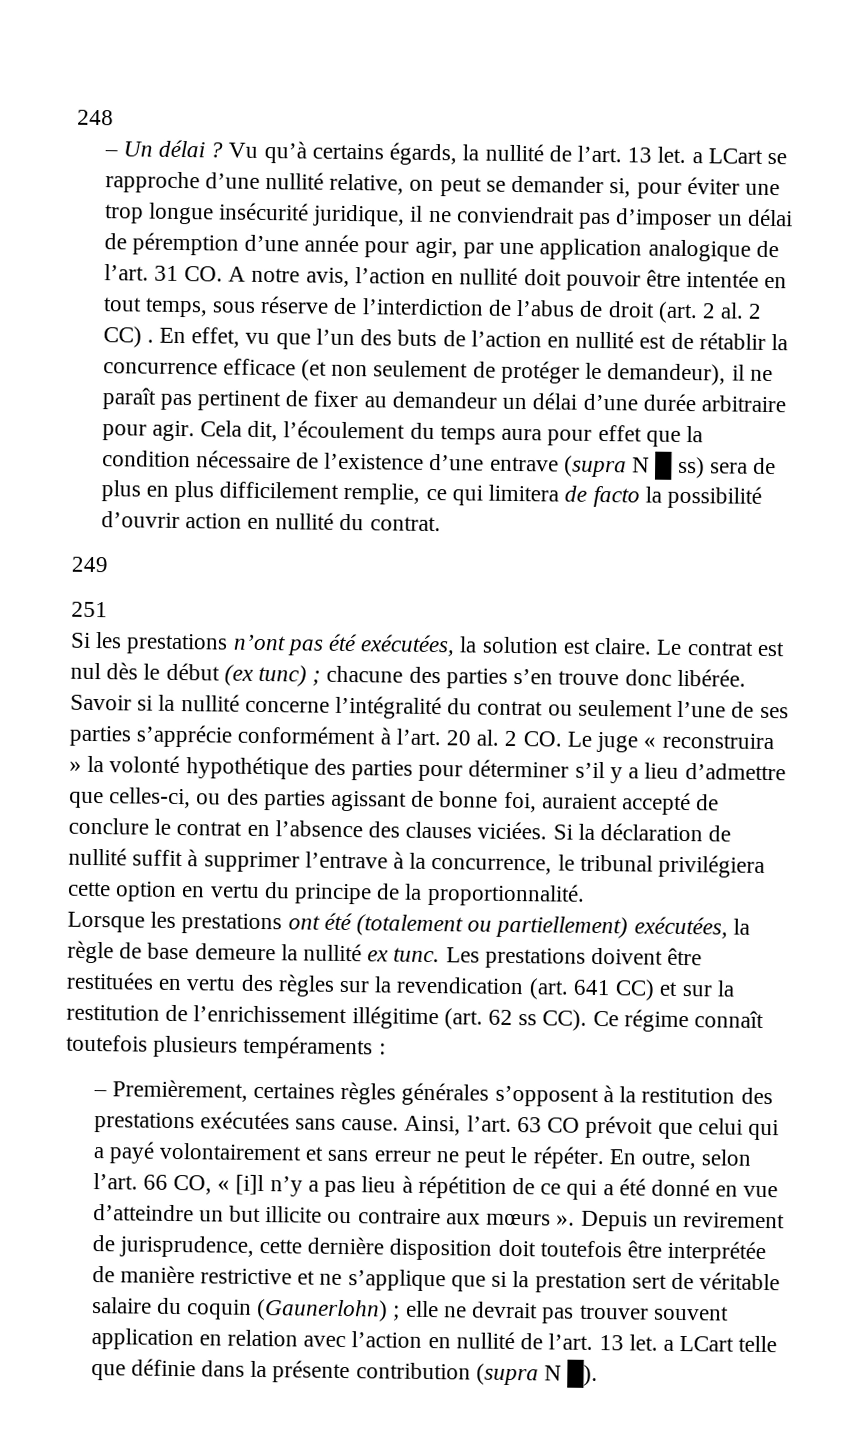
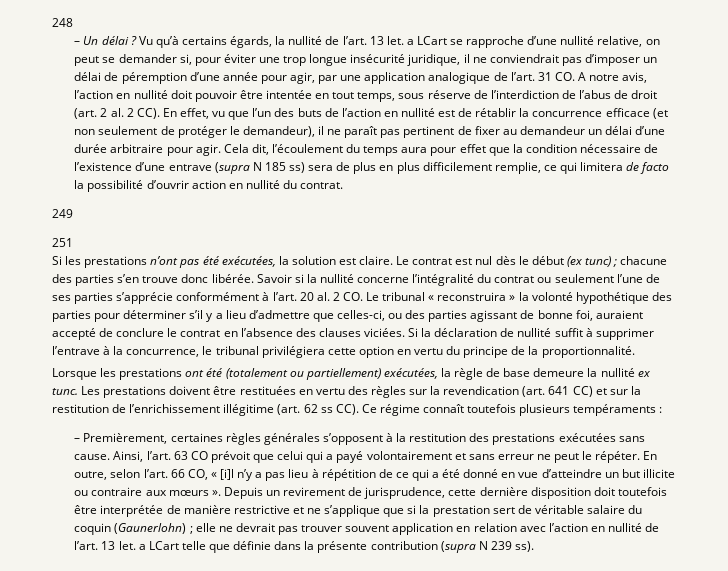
- 31 CO. A notre avis, l’action en nullité doit pouvoir être intentée en tout temps, sous réserve de l’interdiction de l’abus de droit (art. 2 al. 2 CC) . En effet, vu que l’un des buts de l’action en nullité est de rétablir la concurrence efficace (et non seulement de protéger le demandeur), il ne paraît pas pertinent de fixer au demandeur un délai d’une durée arbitraire pour agir.
+ 31 CO. A notre avis, l’action en nullité doit pouvoir être intentée en tout temps, sous réserve de l’interdiction de l’abus de droit (art. 2 al. 2 CC). En effet, vu que l’un des buts de l’action en nullité est de rétablir la concurrence efficace (et non seulement de protéger le demandeur), il ne paraît pas pertinent de fixer au demandeur un délai d’une durée arbitraire pour agir.
- Cela dit, l’écoulement du temps aura pour effet que la condition nécessaire de l’existence d’une entrave (supra N █ ss) sera de plus en plus difficilement remplie, ce qui limitera de facto la possibilité d’ouvrir action en nullité du contrat.
+ Cela dit, l’écoulement du temps aura pour effet que la condition nécessaire de l’existence d’une entrave (supra N 185 ss) sera de plus en plus difficilement remplie, ce qui limitera de facto la possibilité d’ouvrir action en nullité du contrat.
- 20 al. 2 CO. Le juge « reconstruira » la volonté hypothétique des parties pour déterminer s’il y a lieu d’admettre que celles-ci, ou des parties agissant de bonne foi, auraient accepté de conclure le contrat en l’absence des clauses viciées.
+ 20 al. 2 CO. Le tribunal « reconstruira » la volonté hypothétique des parties pour déterminer s’il y a lieu d’admettre que celles-ci, ou des parties agissant de bonne foi, auraient accepté de conclure le contrat en l’absence des clauses viciées.
- 13 let. a LCart telle que définie dans la présente contribution (supra N █).
+ 13 let. a LCart telle que définie dans la présente contribution (supra N 239 ss).

